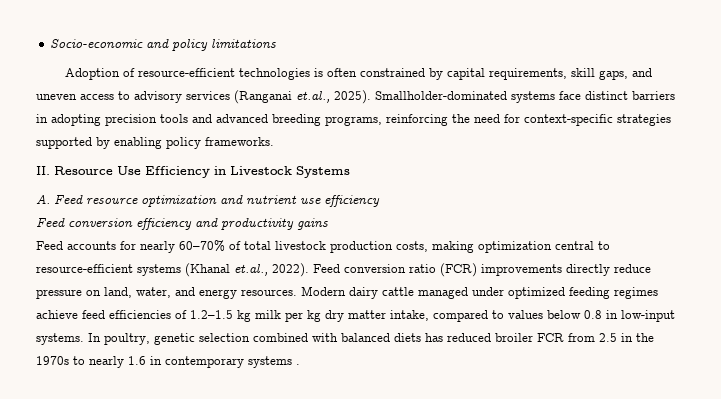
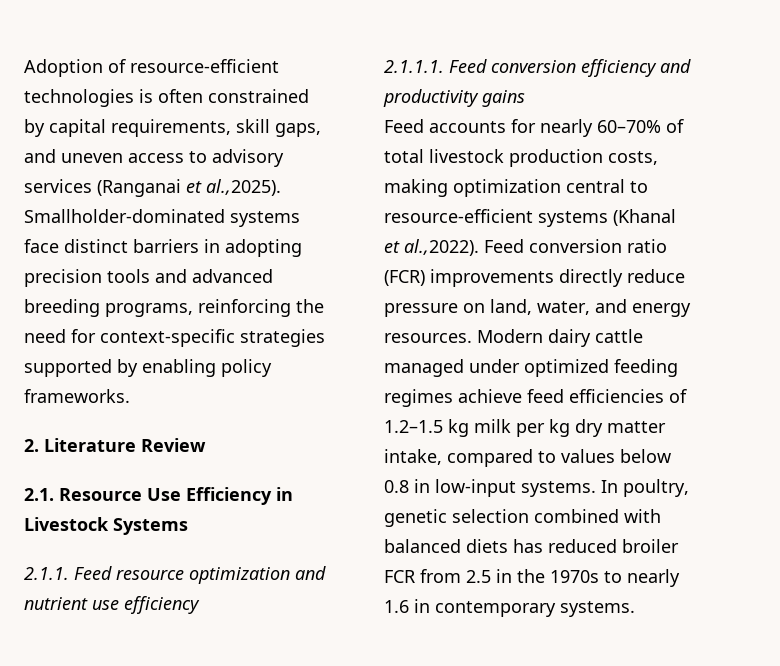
- Socio-economic and policy limitations
- Adoption of resource-efficient technologies is often constrained by capital requirements, skill gaps, and uneven access to advisory services (Ranganai et.al., 2025). Smallholder-dominated systems face distinct barriers in adopting precision tools and advanced breeding programs, reinforcing the need for context-specific strategies supported by enabling policy frameworks.
+ Adoption of resource-efficient technologies is often constrained by capital requirements, skill gaps, and uneven access to advisory services (Ranganai et al.,2025). Smallholder-dominated systems face distinct barriers in adopting precision tools and advanced breeding programs, reinforcing the need for context-specific strategies supported by enabling policy frameworks.
- II. Resource Use Efficiency in Livestock Systems
+ 2. Literature Review
+ 2.1. Resource Use Efficiency in Livestock Systems
- A. Feed resource optimization and nutrient use efficiency
+ 2.1.1. Feed resource optimization and nutrient use efficiency
- Feed conversion efficiency and productivity gains
+ 2.1.1.1. Feed conversion efficiency and productivity gains
- Feed accounts for nearly 60–70% of total livestock production costs, making optimization central to resource-efficient systems (Khanal et.al., 2022). Feed conversion ratio (FCR) improvements directly reduce pressure on land, water, and energy resources.
+ Feed accounts for nearly 60–70% of total livestock production costs, making optimization central to resource-efficient systems (Khanal et al.,2022). Feed conversion ratio (FCR) improvements directly reduce pressure on land, water, and energy resources.
- In poultry, genetic selection combined with balanced diets has reduced broiler FCR from 2.5 in the 1970s to nearly 1.6 in contemporary systems .
+ In poultry, genetic selection combined with balanced diets has reduced broiler FCR from 2.5 in the 1970s to nearly 1.6 in contemporary systems.

